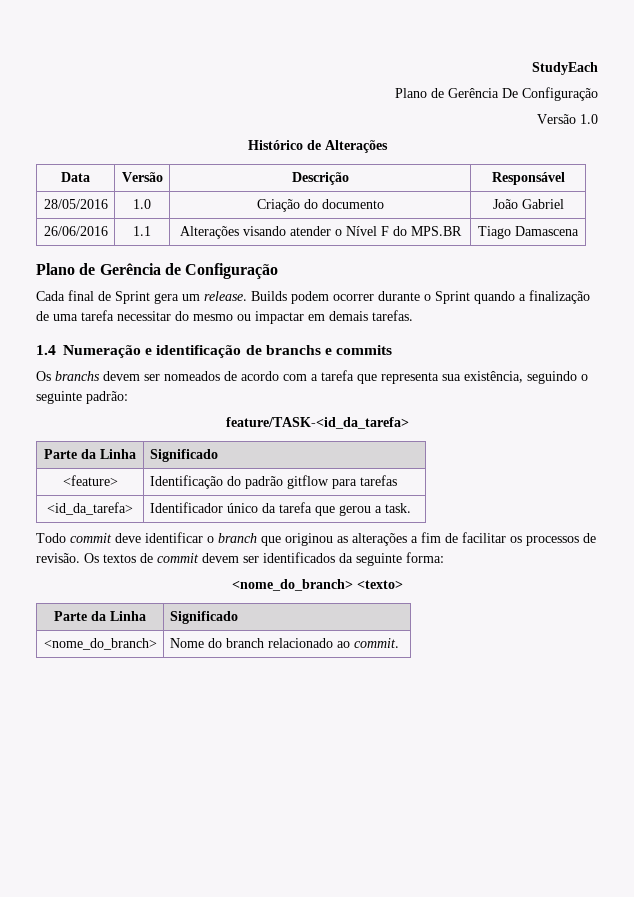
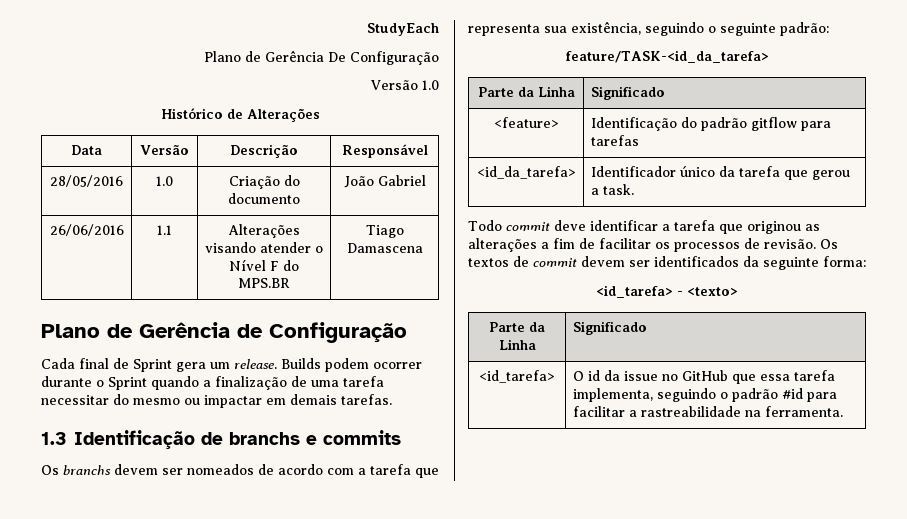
- 1.4 Numeração e identificação de branchs e commits
+ 1.3 Identificação de branchs e commits
- Todo commit deve identificar o branch que originou as alterações a fim de facilitar os processos de revisão.
+ Todo commit deve identificar a tarefa que originou as alterações a fim de facilitar os processos de revisão.
- <nome_do_branch> <texto>
+ <id_tarefa> - <texto>
- <nome_do_branch> | Nome do branch relacionado ao commit.
+ <id_tarefa> | O id da issue no GitHub que essa tarefa implementa, seguindo o padrão #id para facilitar a rastreabilidade na ferramenta.

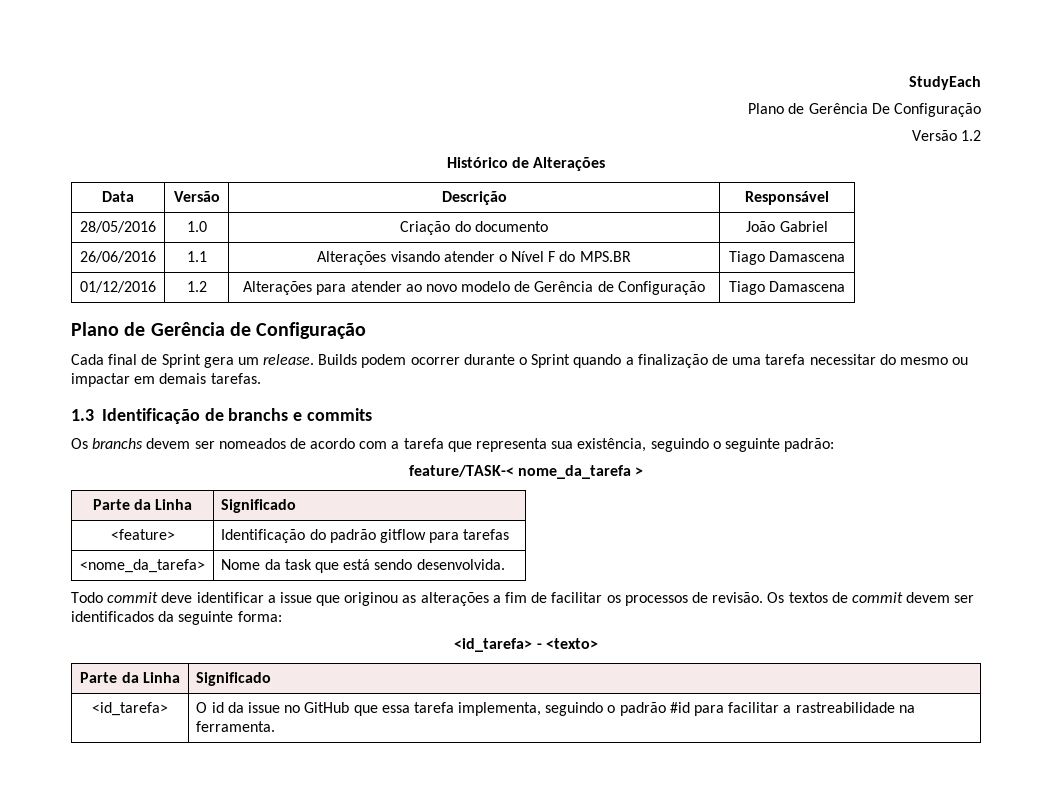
- Versão 1.0
+ Versão 1.2
+ 01/12/2016 | 1.2 | Alterações para atender ao novo modelo de Gerência de Configuração | Tiago Damascena
- feature/TASK-<id_da_tarefa>
+ feature/TASK-< nome_da_tarefa >
- <id_da_tarefa> | Identificador único da tarefa que gerou a task.
+ <nome_da_tarefa> | Nome da task que está sendo desenvolvida.
- Todo commit deve identificar a tarefa que originou as alterações a fim de facilitar os processos de revisão.
+ Todo commit deve identificar a issue que originou as alterações a fim de facilitar os processos de revisão.

